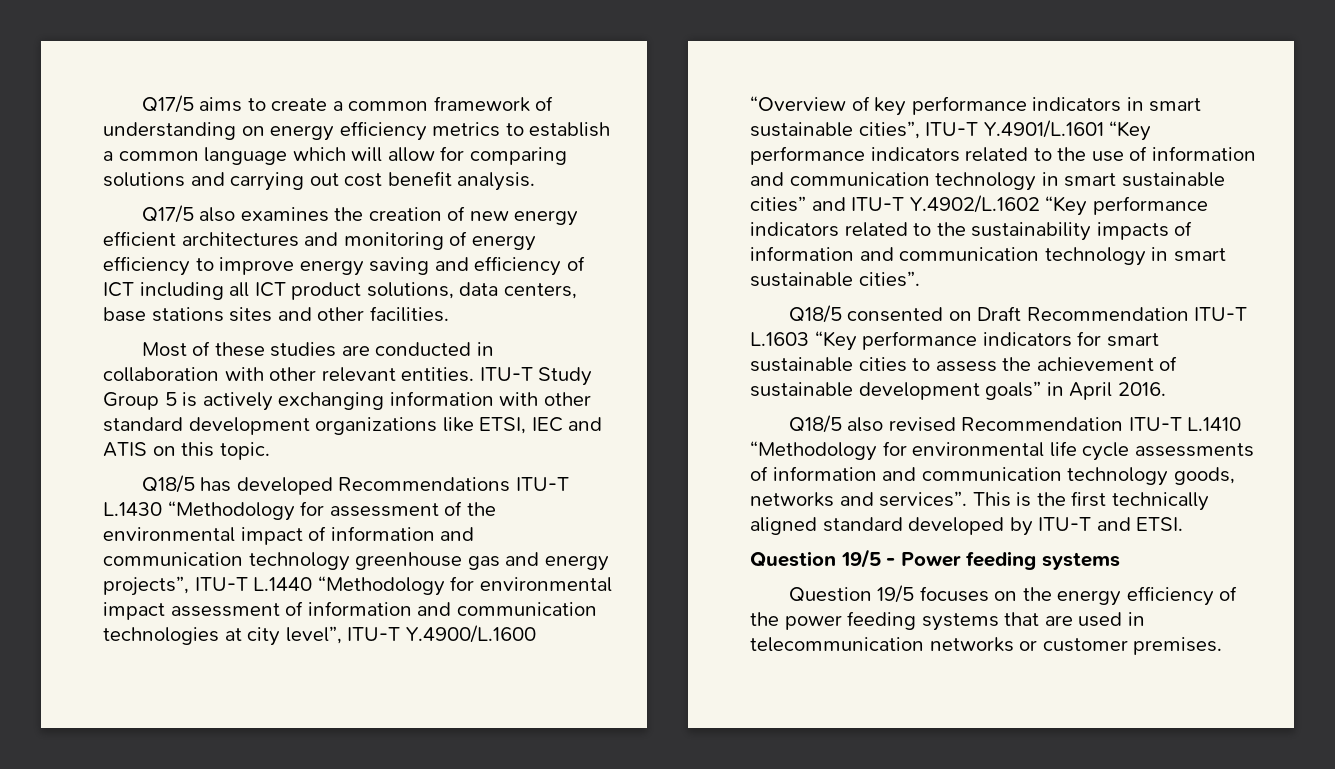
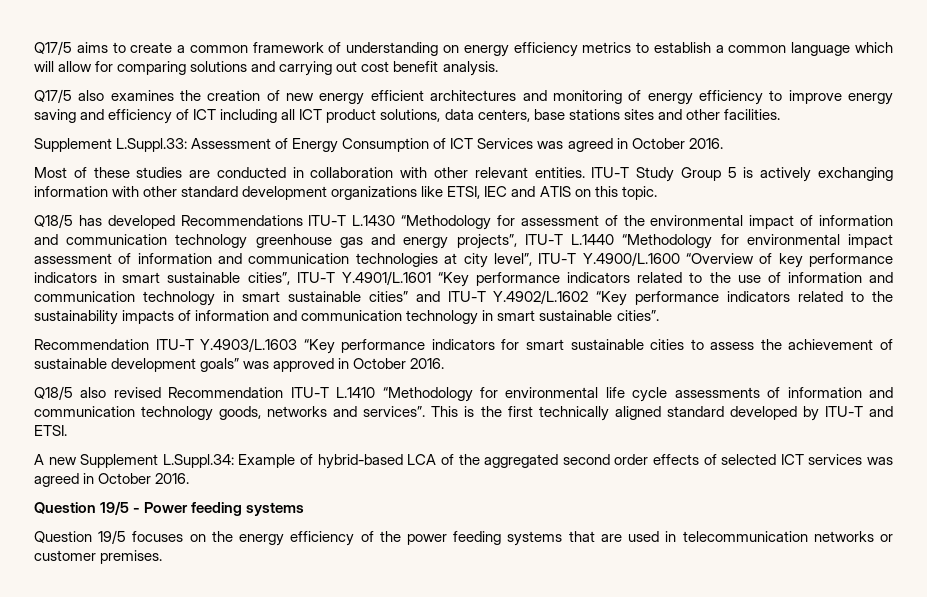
+ Supplement L.Suppl.33: Assessment of Energy Consumption of ICT Services was agreed in October 2016.
- Q18/5 consented on Draft Recommendation ITU-T L.1603 “Key performance indicators for smart sustainable cities to assess the achievement of sustainable development goals” in April 2016.
+ Recommendation ITU-T Y.4903/L.1603 “Key performance indicators for smart sustainable cities to assess the achievement of sustainable development goals” was approved in October 2016.
+ A new Supplement L.Suppl.34: Example of hybrid-based LCA of the aggregated second order effects of selected ICT services was agreed in October 2016.

